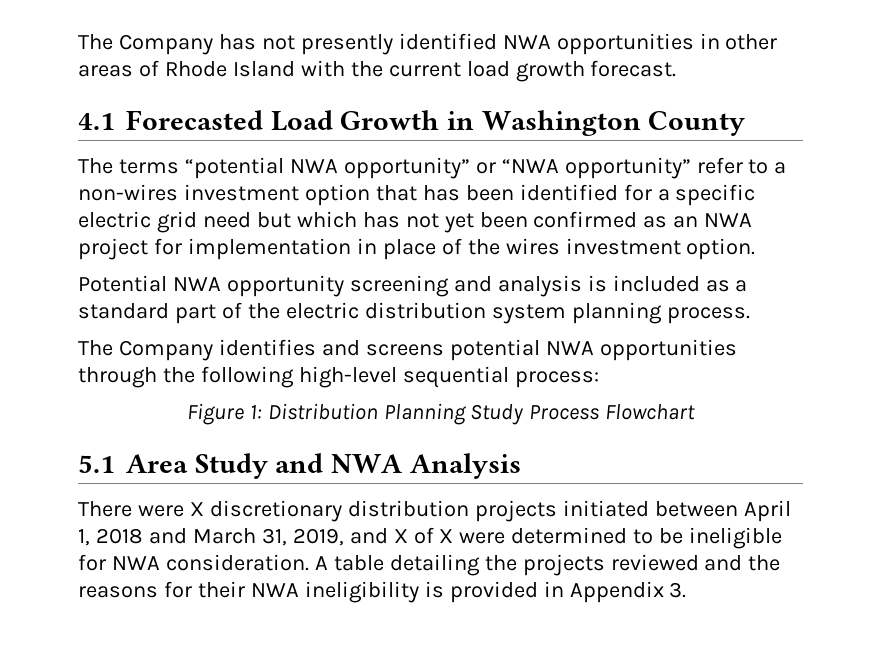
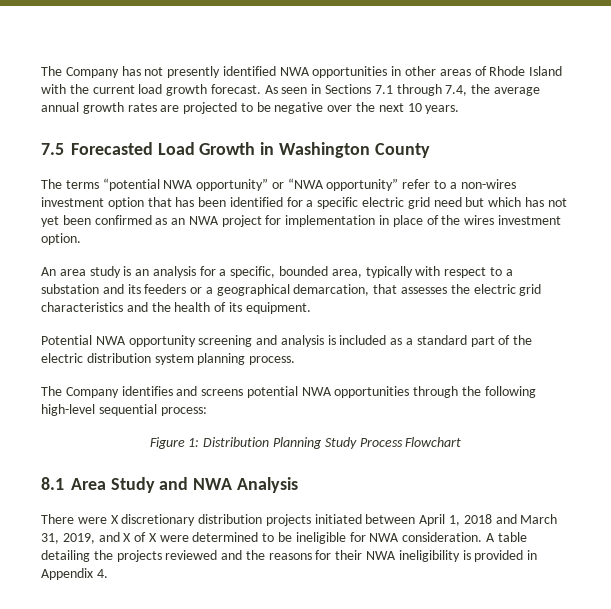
- The Company has not presently identified NWA opportunities in other areas of Rhode Island with the current load growth forecast.
- 4.1 Forecasted Load Growth in Washington County
+ The Company has not presently identified NWA opportunities in other areas of Rhode Island with the current load growth forecast. As seen in Sections 7.1 through 7.4, the average annual growth rates are projected to be negative over the next 10 years.
+ 7.5 Forecasted Load Growth in Washington County
+ An area study is an analysis for a specific, bounded area, typically with respect to a substation and its feeders or a geographical demarcation, that assesses the electric grid characteristics and the health of its equipment.
- 5.1 Area Study and NWA Analysis
+ 8.1 Area Study and NWA Analysis
- A table detailing the projects reviewed and the reasons for their NWA ineligibility is provided in Appendix 3.
+ A table detailing the projects reviewed and the reasons for their NWA ineligibility is provided in Appendix 4.

